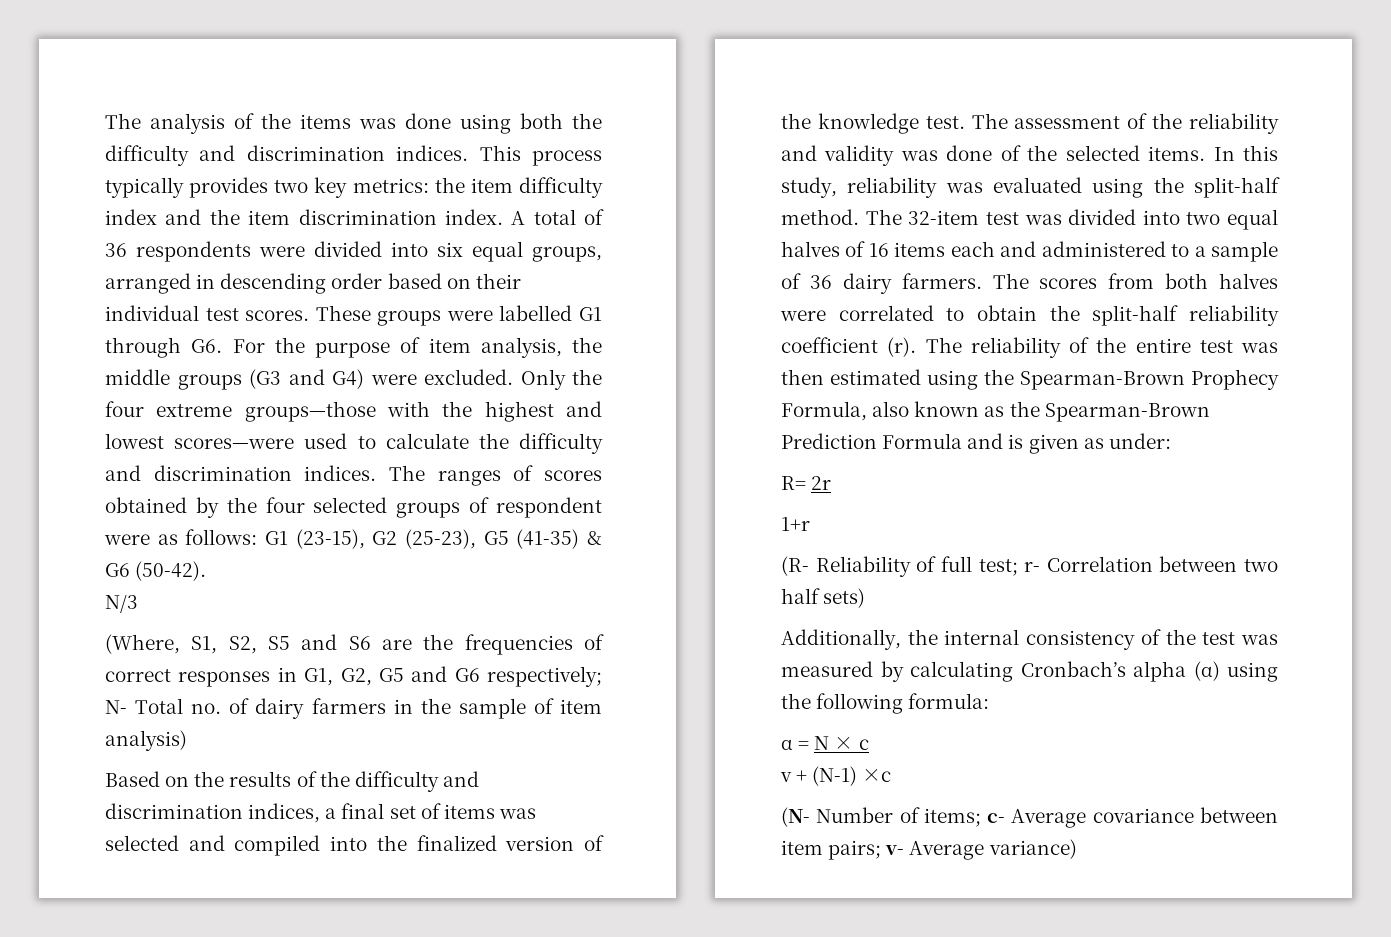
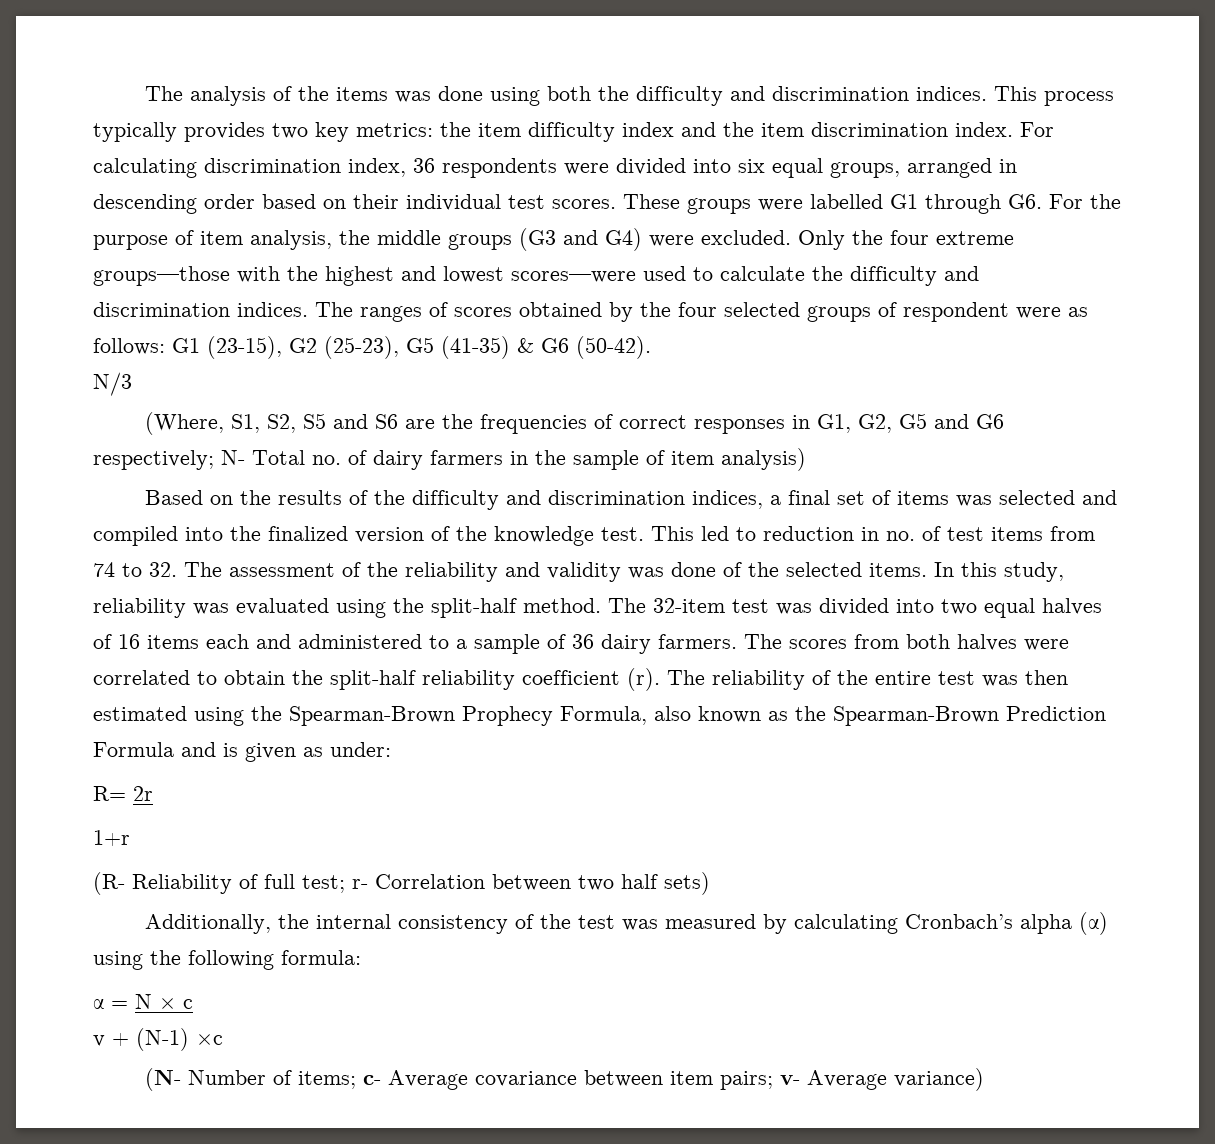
- A total of 36 respondents were divided into six equal groups, arranged in descending order based on their individual test scores.
+ For calculating discrimination index, 36 respondents were divided into six equal groups, arranged in descending order based on their individual test scores.
- The assessment of the reliability and validity was done of the selected items.
+ This led to reduction in no. of test items from 74 to 32. The assessment of the reliability and validity was done of the selected items.

